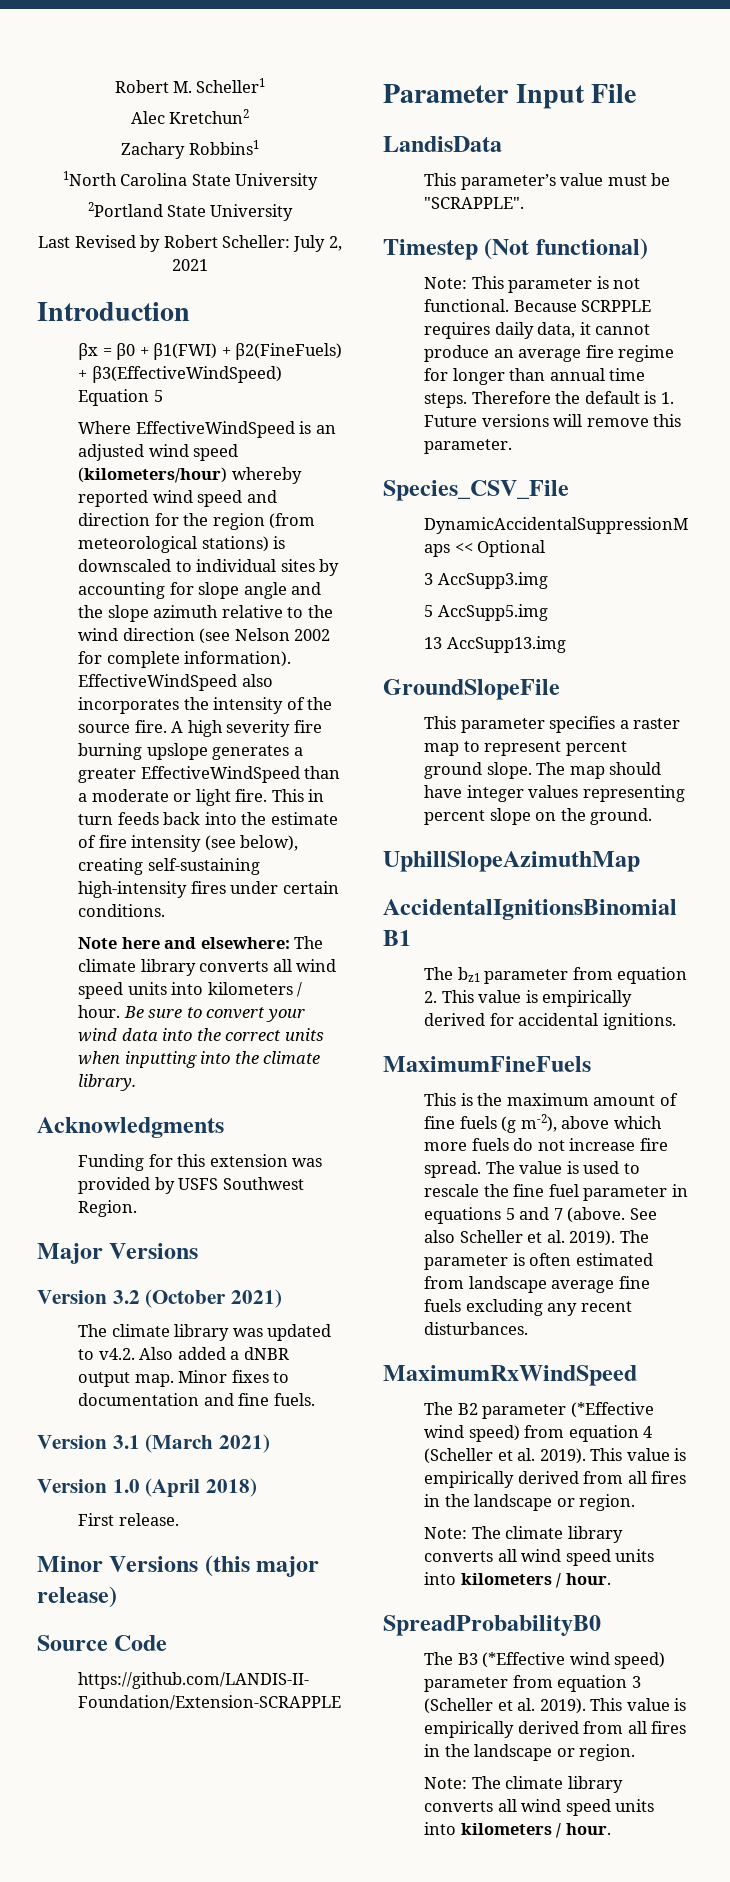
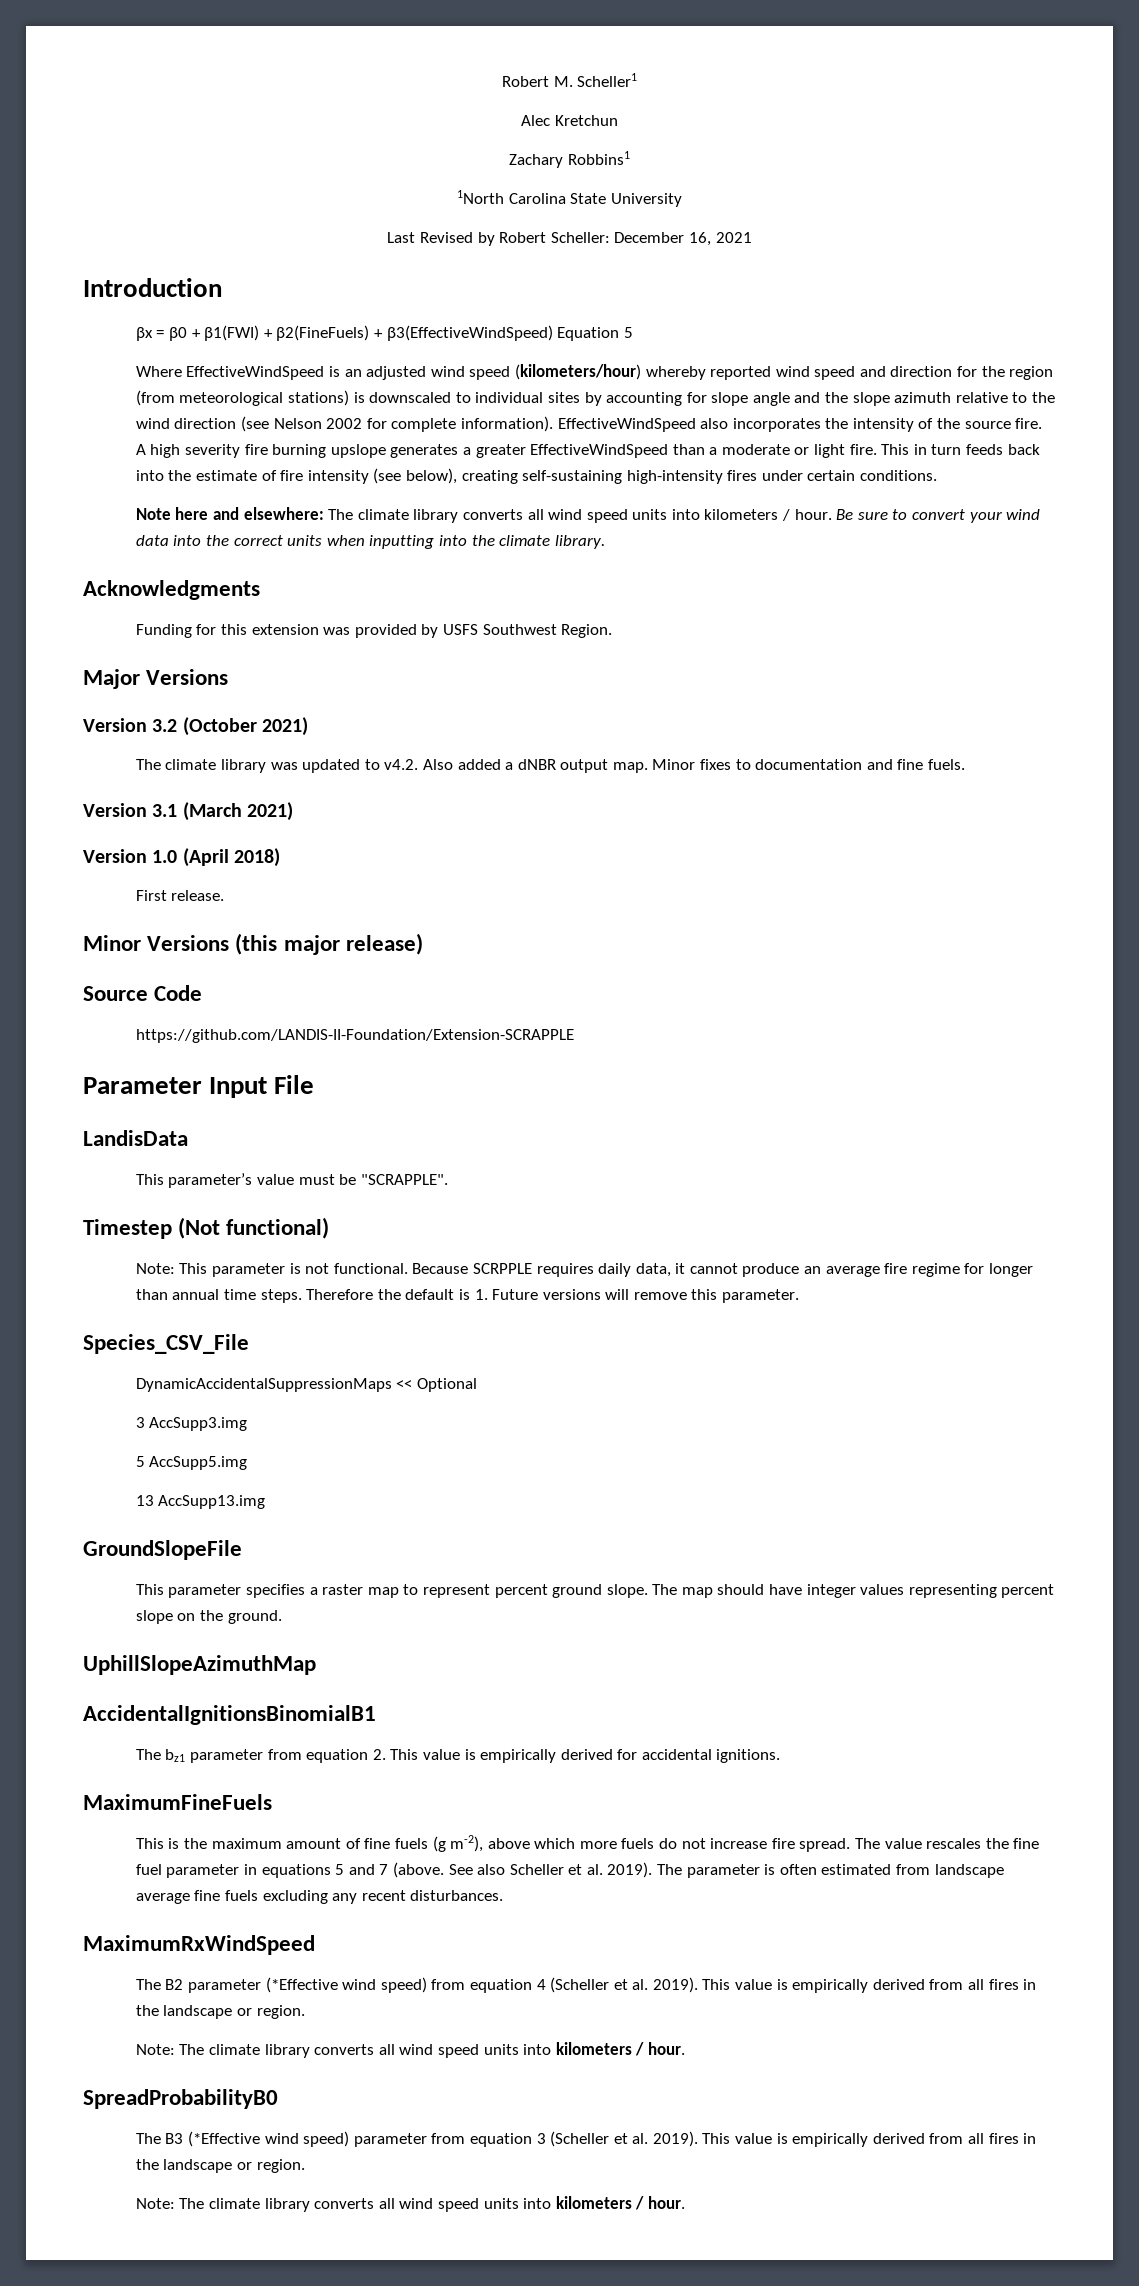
- Alec Kretchun2
+ Alec Kretchun
- 2Portland State University
- Last Revised by Robert Scheller: July 2, 2021
+ Last Revised by Robert Scheller: December 16, 2021
- The value is used to rescale the fine fuel parameter in equations 5 and 7 (above.
+ The value rescales the fine fuel parameter in equations 5 and 7 (above.

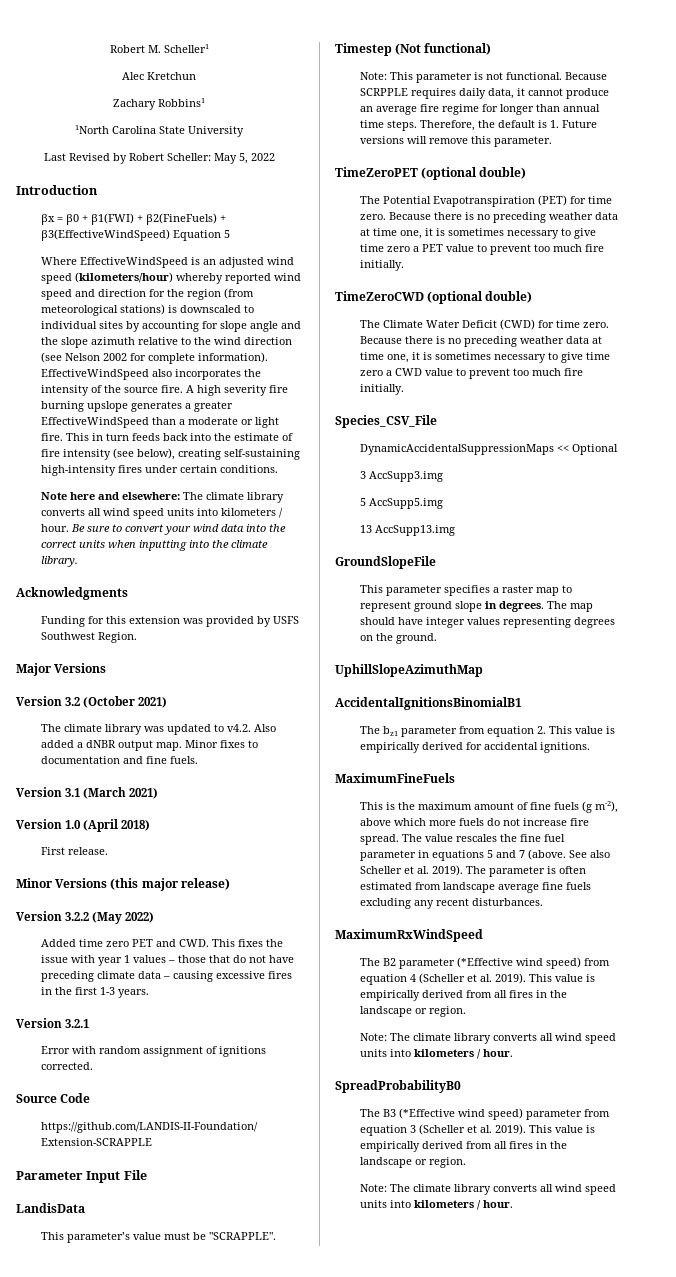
- Last Revised by Robert Scheller: December 16, 2021
+ Last Revised by Robert Scheller: May 5, 2022
+ Version 3.2.2 (May 2022)
+ Added time zero PET and CWD. This fixes the issue with year 1 values – those that do not have preceding climate data – causing excessive fires in the first 1-3 years.
+ Version 3.2.1
+ Error with random assignment of ignitions corrected.
- Therefore the default is 1. Future versions will remove this parameter.
+ Therefore, the default is 1. Future versions will remove this parameter.
+ TimeZeroPET (optional double)
+ The Potential Evapotranspiration (PET) for time zero. Because there is no preceding weather data at time one, it is sometimes necessary to give time zero a PET value to prevent too much fire initially.
+ TimeZeroCWD (optional double)
+ The Climate Water Deficit (CWD) for time zero. Because there is no preceding weather data at time one, it is sometimes necessary to give time zero a CWD value to prevent too much fire initially.
- This parameter specifies a raster map to represent percent ground slope.
+ This parameter specifies a raster map to represent ground slope in degrees.
- The map should have integer values representing percent slope on the ground.
+ The map should have integer values representing degrees on the ground.

